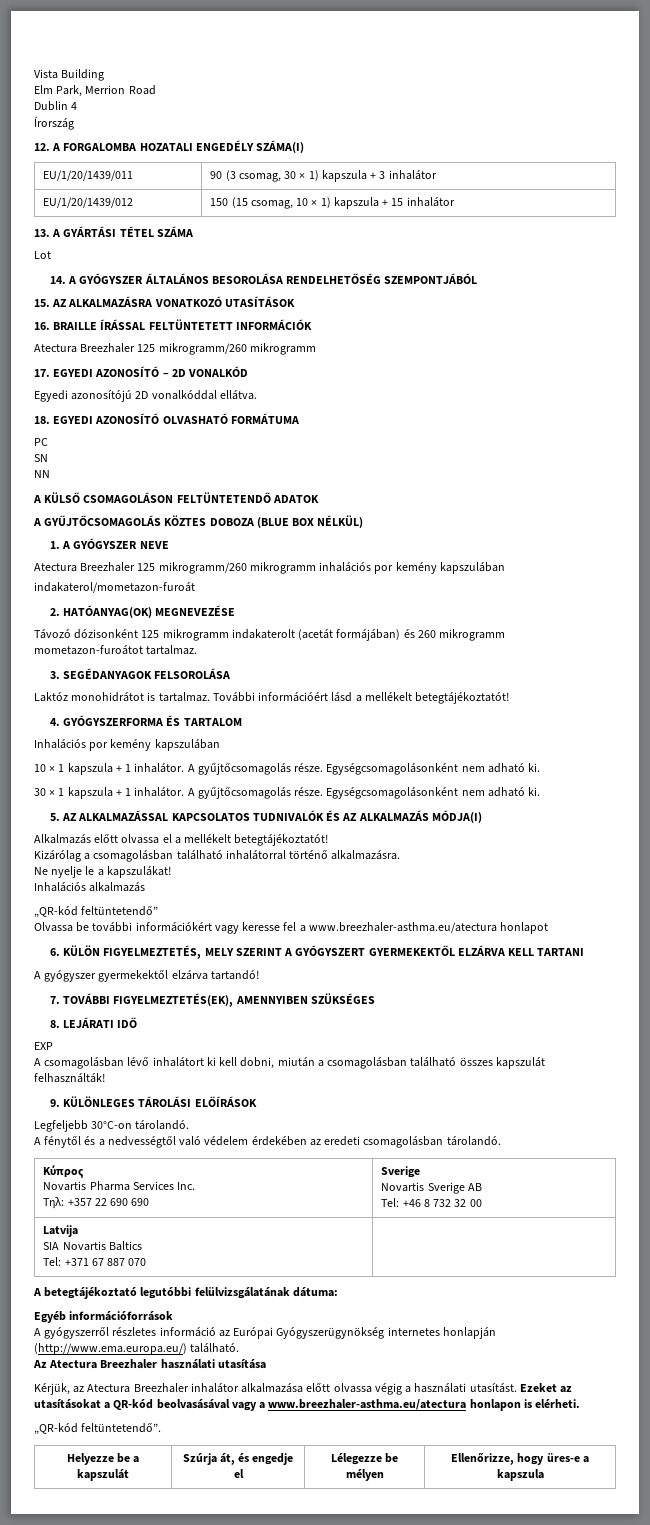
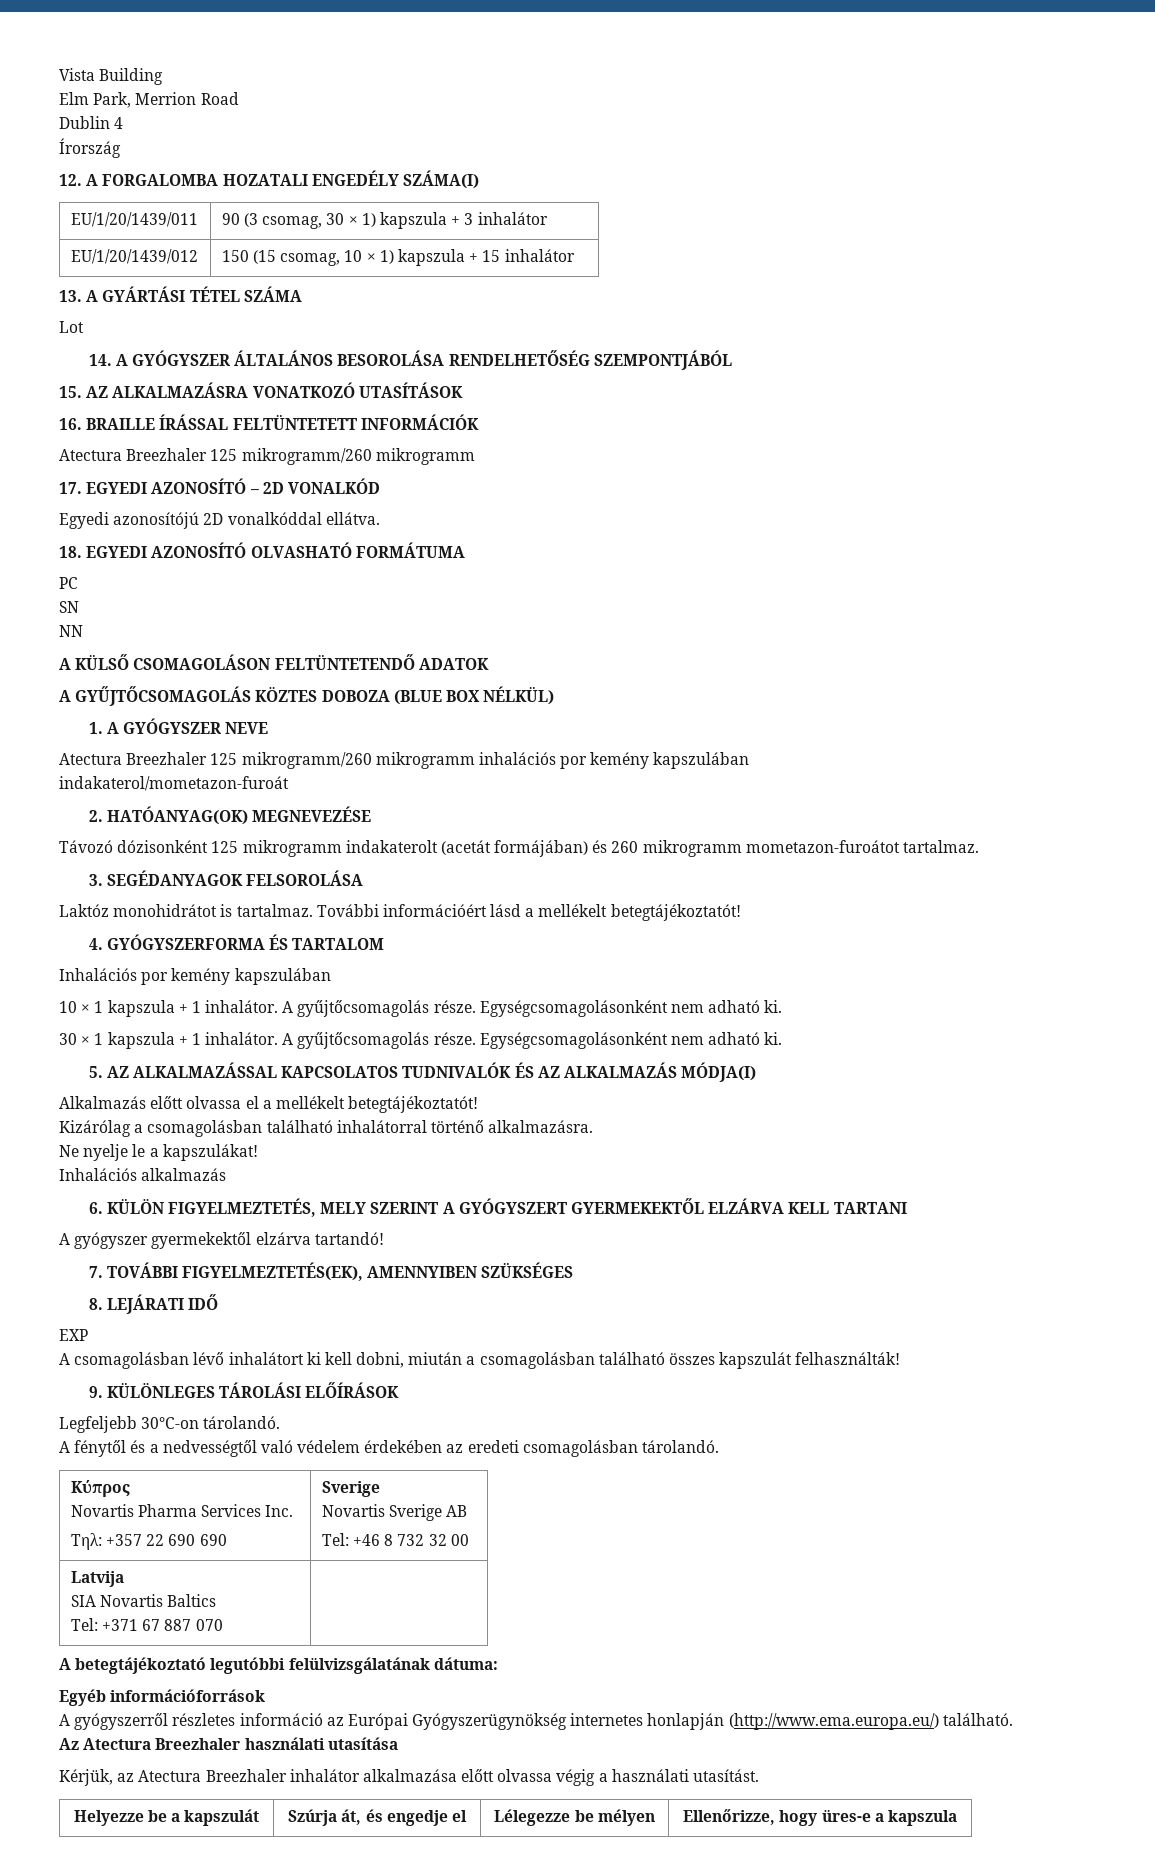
- „QR-kód feltüntetendő”
- Olvassa be további információkért vagy keresse fel a www.breezhaler-asthma.eu/atectura honlapot
- Ezeket az utasításokat a QR-kód beolvasásával vagy a www.breezhaler-asthma.eu/atectura honlapon is elérheti.
- „QR-kód feltüntetendő”.

